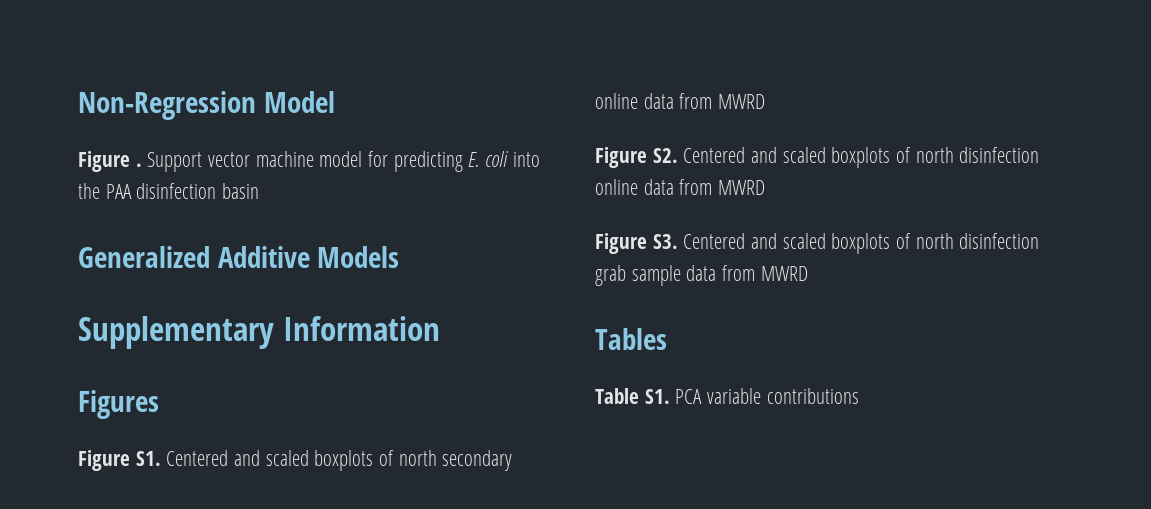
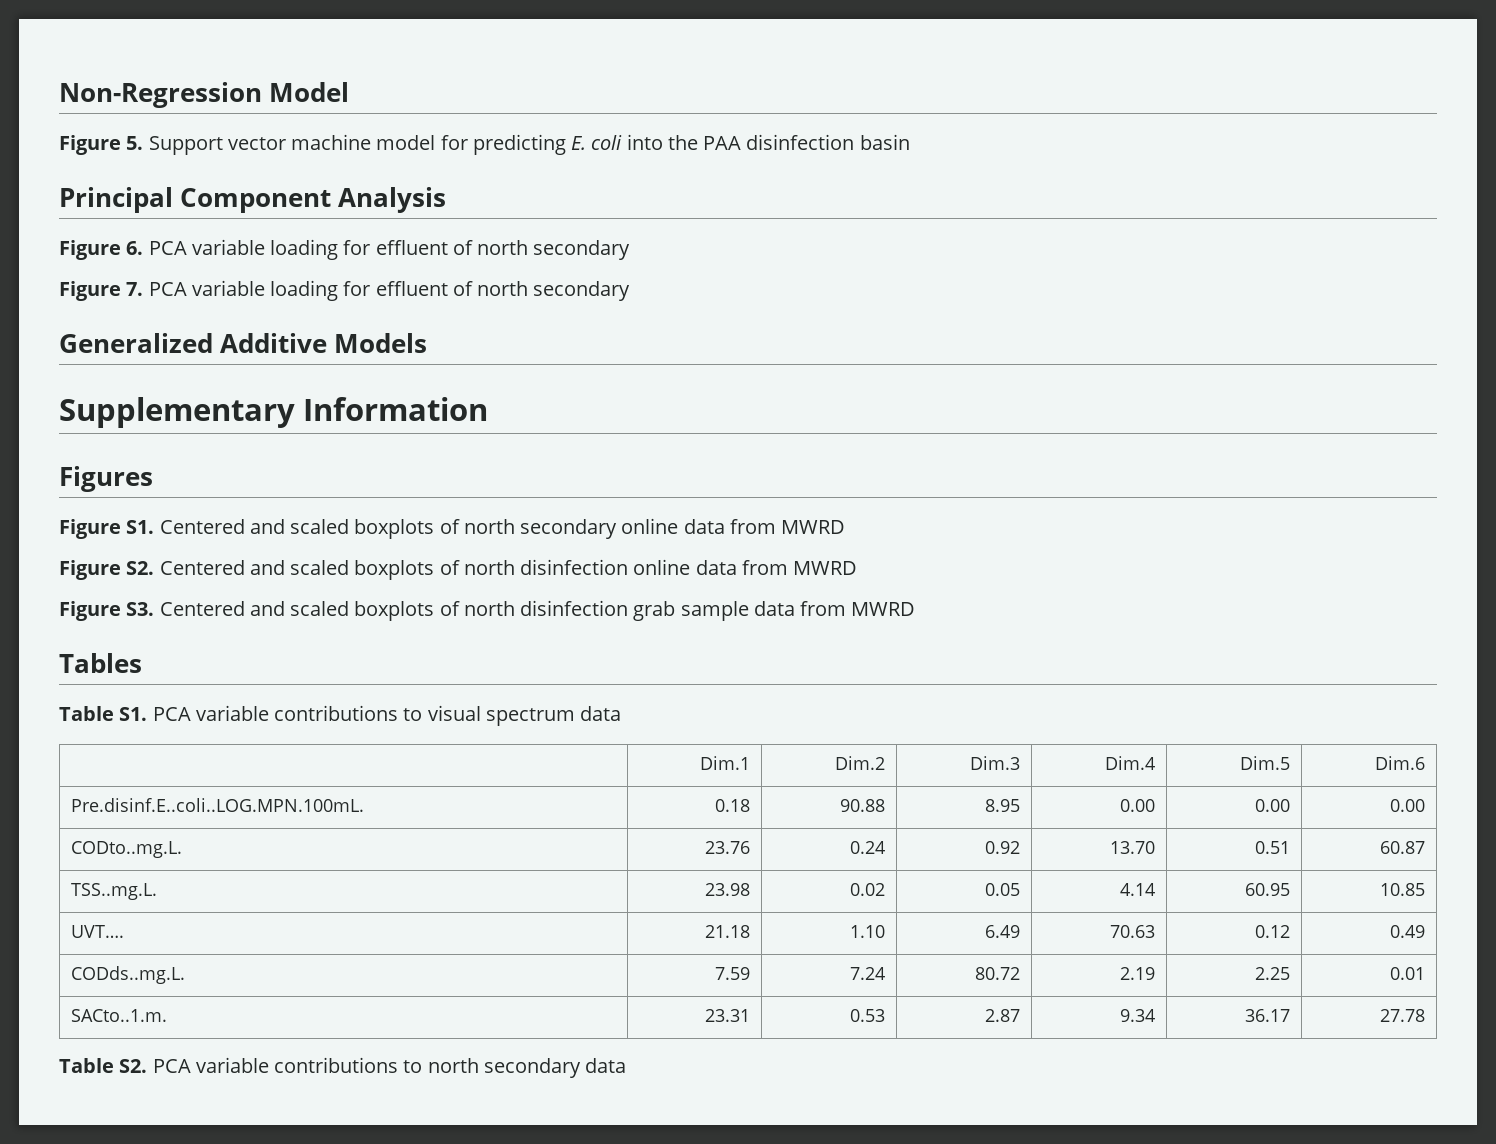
- Figure . Support vector machine model for predicting E. coli into the PAA disinfection basin
+ Figure 5. Support vector machine model for predicting E. coli into the PAA disinfection basin
+ Principal Component Analysis
+ Figure 6. PCA variable loading for effluent of north secondary
+ Figure 7. PCA variable loading for effluent of north secondary
- Table S1. PCA variable contributions
+ Table S1. PCA variable contributions to visual spectrum data
+ | Dim.1 | Dim.2 | Dim.3 | Dim.4 | Dim.5 | Dim.6
+ Pre.disinf.E..coli..LOG.MPN.100mL. | 0.18 | 90.88 | 8.95 | 0.00 | 0.00 | 0.00
+ CODto..mg.L. | 23.76 | 0.24 | 0.92 | 13.70 | 0.51 | 60.87
+ TSS..mg.L. | 23.98 | 0.02 | 0.05 | 4.14 | 60.95 | 10.85
+ UVT…. | 21.18 | 1.10 | 6.49 | 70.63 | 0.12 | 0.49
+ CODds..mg.L. | 7.59 | 7.24 | 80.72 | 2.19 | 2.25 | 0.01
+ SACto..1.m. | 23.31 | 0.53 | 2.87 | 9.34 | 36.17 | 27.78
+ Table S2. PCA variable contributions to north secondary data

